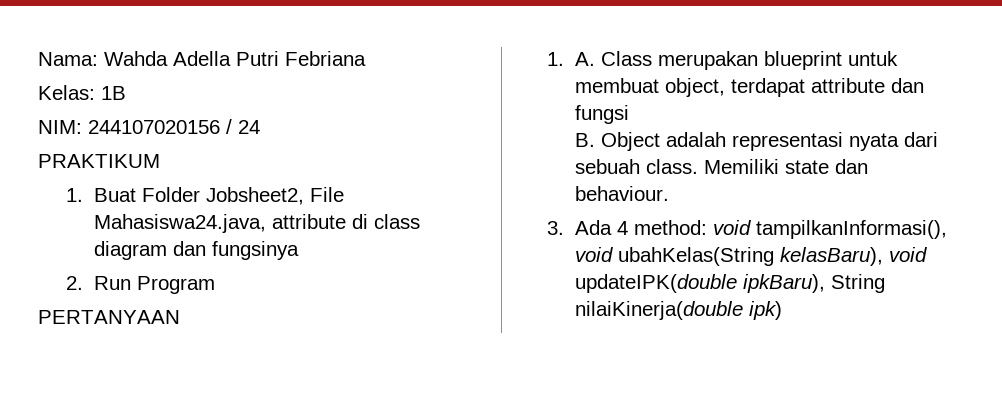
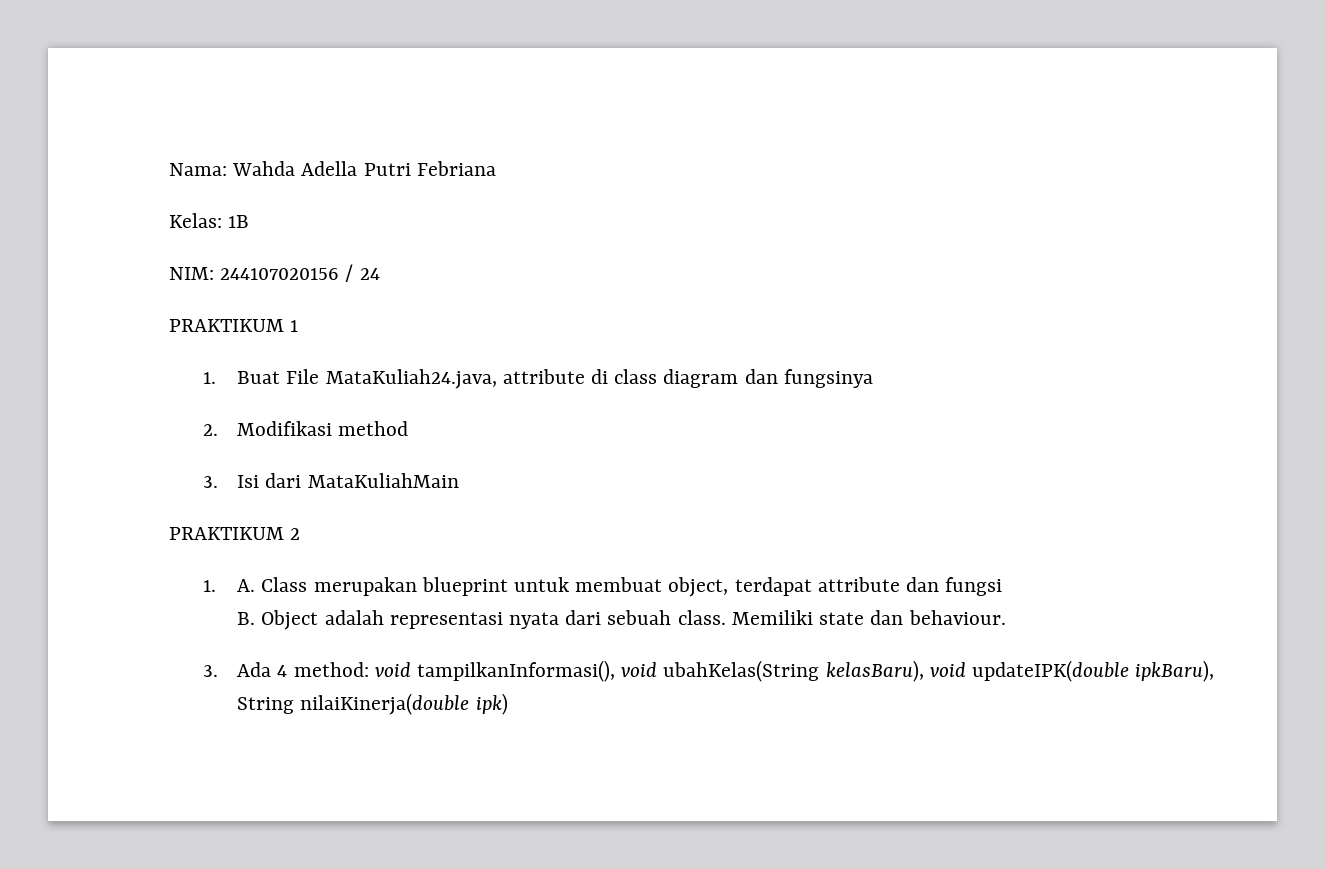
- PRAKTIKUM
+ PRAKTIKUM 1
- 1. Buat Folder Jobsheet2, File Mahasiswa24.java, attribute di class diagram dan fungsinya
+ 1. Buat File MataKuliah24.java, attribute di class diagram dan fungsinya
- 2. Run Program
- PERTANYAAN
+ 2. Modifikasi method
+ 3. Isi dari MataKuliahMain
+ PRAKTIKUM 2

